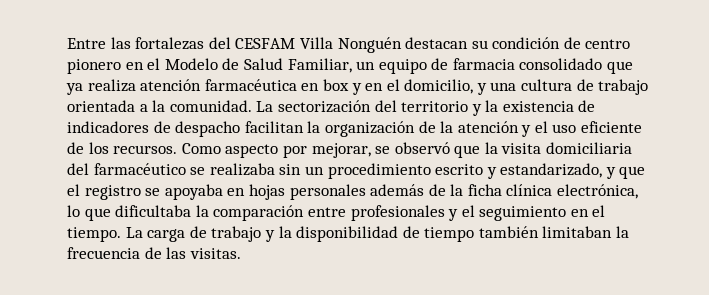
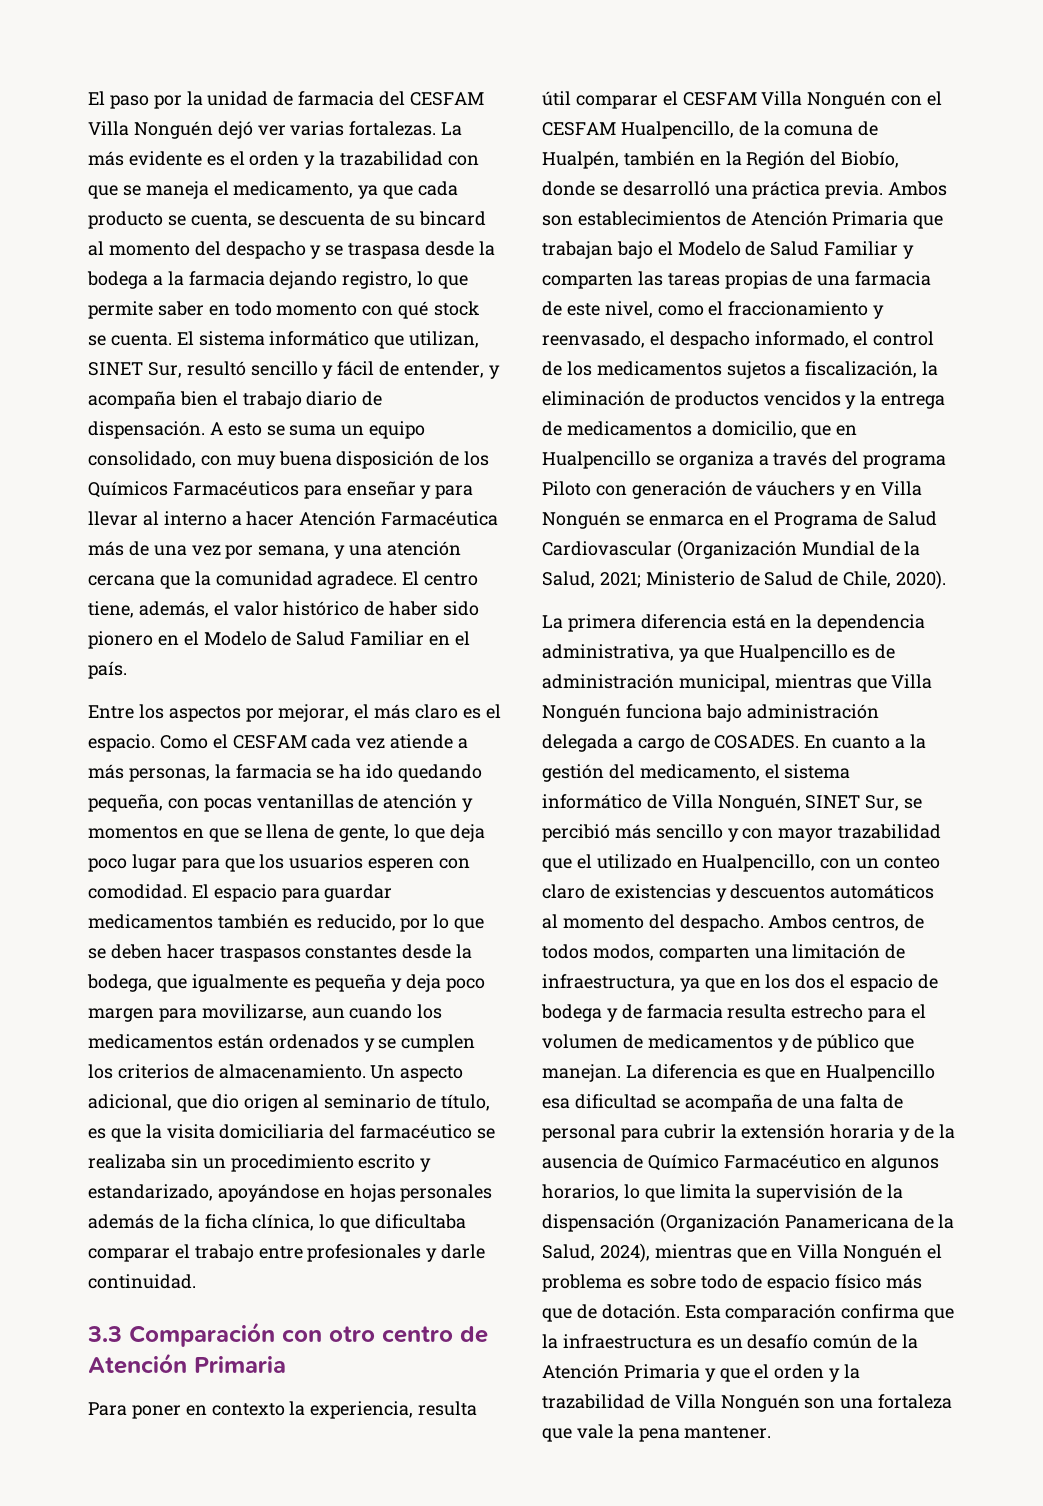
- Entre las fortalezas del CESFAM Villa Nonguén destacan su condición de centro pionero en el Modelo de Salud Familiar, un equipo de farmacia consolidado que ya realiza atención farmacéutica en box y en el domicilio, y una cultura de trabajo orientada a la comunidad. La sectorización del territorio y la existencia de indicadores de despacho facilitan la organización de la atención y el uso eficiente de los recursos. Como aspecto por mejorar, se observó que la visita domiciliaria del farmacéutico se realizaba sin un procedimiento escrito y estandarizado, y que el registro se apoyaba en hojas personales además de la ficha clínica electrónica, lo que dificultaba la comparación entre profesionales y el seguimiento en el tiempo. La carga de trabajo y la disponibilidad de tiempo también limitaban la frecuencia de las visitas.
+ El paso por la unidad de farmacia del CESFAM Villa Nonguén dejó ver varias fortalezas. La más evidente es el orden y la trazabilidad con que se maneja el medicamento, ya que cada producto se cuenta, se descuenta de su bincard al momento del despacho y se traspasa desde la bodega a la farmacia dejando registro, lo que permite saber en todo momento con qué stock se cuenta. El sistema informático que utilizan, SINET Sur, resultó sencillo y fácil de entender, y acompaña bien el trabajo diario de dispensación. A esto se suma un equipo consolidado, con muy buena disposición de los Químicos Farmacéuticos para enseñar y para llevar al interno a hacer Atención Farmacéutica más de una vez por semana, y una atención cercana que la comunidad agradece. El centro tiene, además, el valor histórico de haber sido pionero en el Modelo de Salud Familiar en el país.
+ Entre los aspectos por mejorar, el más claro es el espacio. Como el CESFAM cada vez atiende a más personas, la farmacia se ha ido quedando pequeña, con pocas ventanillas de atención y momentos en que se llena de gente, lo que deja poco lugar para que los usuarios esperen con comodidad. El espacio para guardar medicamentos también es reducido, por lo que se deben hacer traspasos constantes desde la bodega, que igualmente es pequeña y deja poco margen para movilizarse, aun cuando los medicamentos están ordenados y se cumplen los criterios de almacenamiento. Un aspecto adicional, que dio origen al seminario de título, es que la visita domiciliaria del farmacéutico se realizaba sin un procedimiento escrito y estandarizado, apoyándose en hojas personales además de la ficha clínica, lo que dificultaba comparar el trabajo entre profesionales y darle continuidad.
+ 3.3 Comparación con otro centro de Atención Primaria
+ Para poner en contexto la experiencia, resulta útil comparar el CESFAM Villa Nonguén con el CESFAM Hualpencillo, de la comuna de Hualpén, también en la Región del Biobío, donde se desarrolló una práctica previa. Ambos son establecimientos de Atención Primaria que trabajan bajo el Modelo de Salud Familiar y comparten las tareas propias de una farmacia de este nivel, como el fraccionamiento y reenvasado, el despacho informado, el control de los medicamentos sujetos a fiscalización, la eliminación de productos vencidos y la entrega de medicamentos a domicilio, que en Hualpencillo se organiza a través del programa Piloto con generación de váuchers y en Villa Nonguén se enmarca en el Programa de Salud Cardiovascular (Organización Mundial de la Salud, 2021; Ministerio de Salud de Chile, 2020).
+ La primera diferencia está en la dependencia administrativa, ya que Hualpencillo es de administración municipal, mientras que Villa Nonguén funciona bajo administración delegada a cargo de COSADES. En cuanto a la gestión del medicamento, el sistema informático de Villa Nonguén, SINET Sur, se percibió más sencillo y con mayor trazabilidad que el utilizado en Hualpencillo, con un conteo claro de existencias y descuentos automáticos al momento del despacho. Ambos centros, de todos modos, comparten una limitación de infraestructura, ya que en los dos el espacio de bodega y de farmacia resulta estrecho para el volumen de medicamentos y de público que manejan. La diferencia es que en Hualpencillo esa dificultad se acompaña de una falta de personal para cubrir la extensión horaria y de la ausencia de Químico Farmacéutico en algunos horarios, lo que limita la supervisión de la dispensación (Organización Panamericana de la Salud, 2024), mientras que en Villa Nonguén el problema es sobre todo de espacio físico más que de dotación. Esta comparación confirma que la infraestructura es un desafío común de la Atención Primaria y que el orden y la trazabilidad de Villa Nonguén son una fortaleza que vale la pena mantener.

